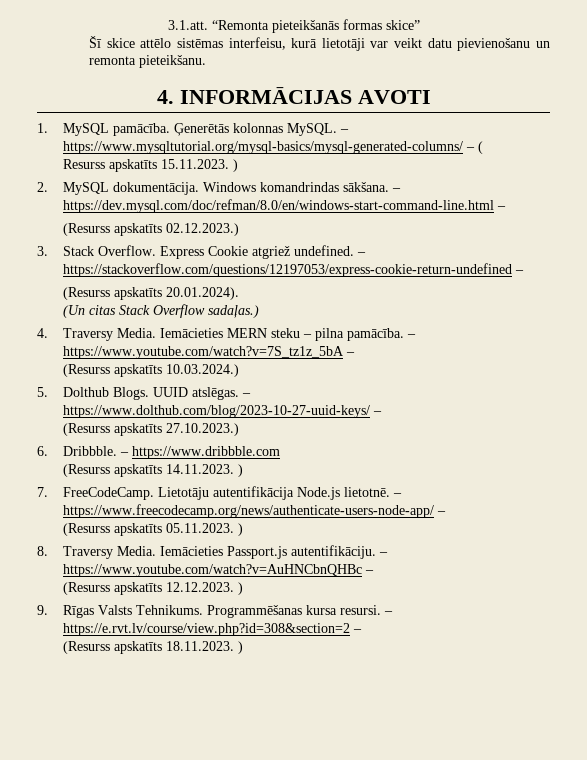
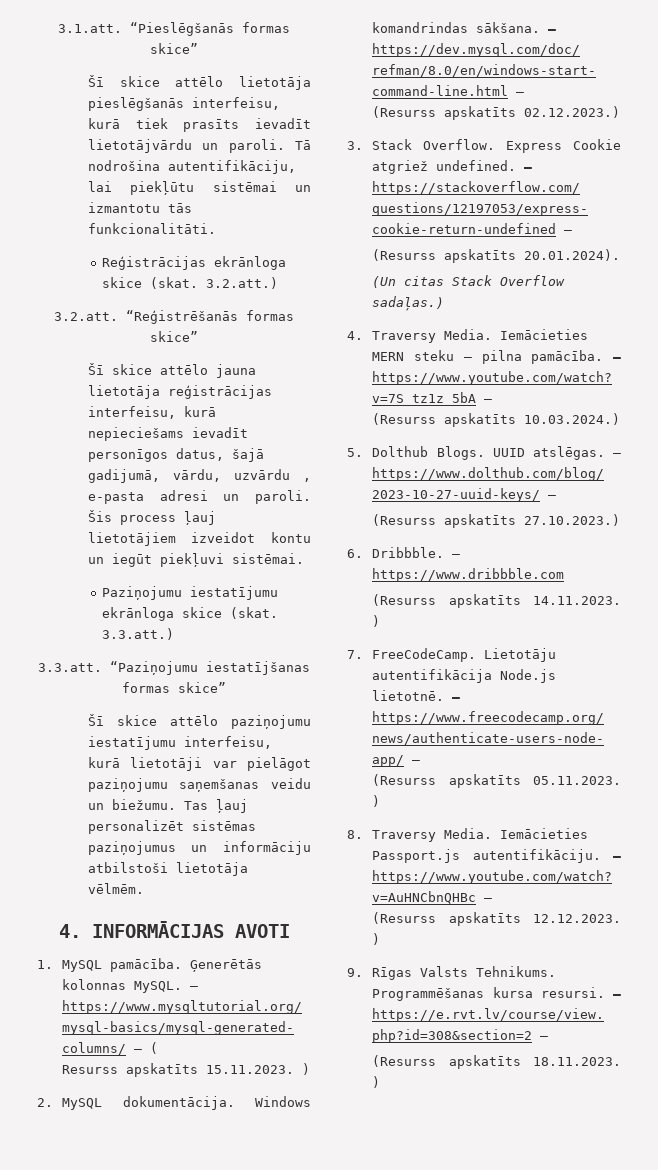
- 3.1.att. “Remonta pieteikšanās formas skice”
- Šī skice attēlo sistēmas interfeisu, kurā lietotāji var veikt datu pievienošanu un remonta pieteikšanu.
+ 3.1.att. “Pieslēgšanās formas skice”
+ Šī skice attēlo lietotāja pieslēgšanās interfeisu, kurā tiek prasīts ievadīt lietotājvārdu un paroli. Tā nodrošina autentifikāciju, lai piekļūtu sistēmai un izmantotu tās funkcionalitāti.
+ Reģistrācijas ekrānloga skice (skat. 3.2.att.)
+ 3.2.att. “Reģistrēšanās formas skice”
+ Šī skice attēlo jauna lietotāja reģistrācijas interfeisu, kurā nepieciešams ievadīt personīgos datus, šajā gadijumā, vārdu, uzvārdu , e-pasta adresi un paroli. Šis process ļauj lietotājiem izveidot kontu un iegūt piekļuvi sistēmai.
+ Paziņojumu iestatījumu ekrānloga skice (skat. 3.3.att.)
+ 3.3.att. “Paziņojumu iestatījšanas formas skice”
+ Šī skice attēlo paziņojumu iestatījumu interfeisu, kurā lietotāji var pielāgot paziņojumu saņemšanas veidu un biežumu. Tas ļauj personalizēt sistēmas paziņojumus un informāciju atbilstoši lietotāja vēlmēm.

